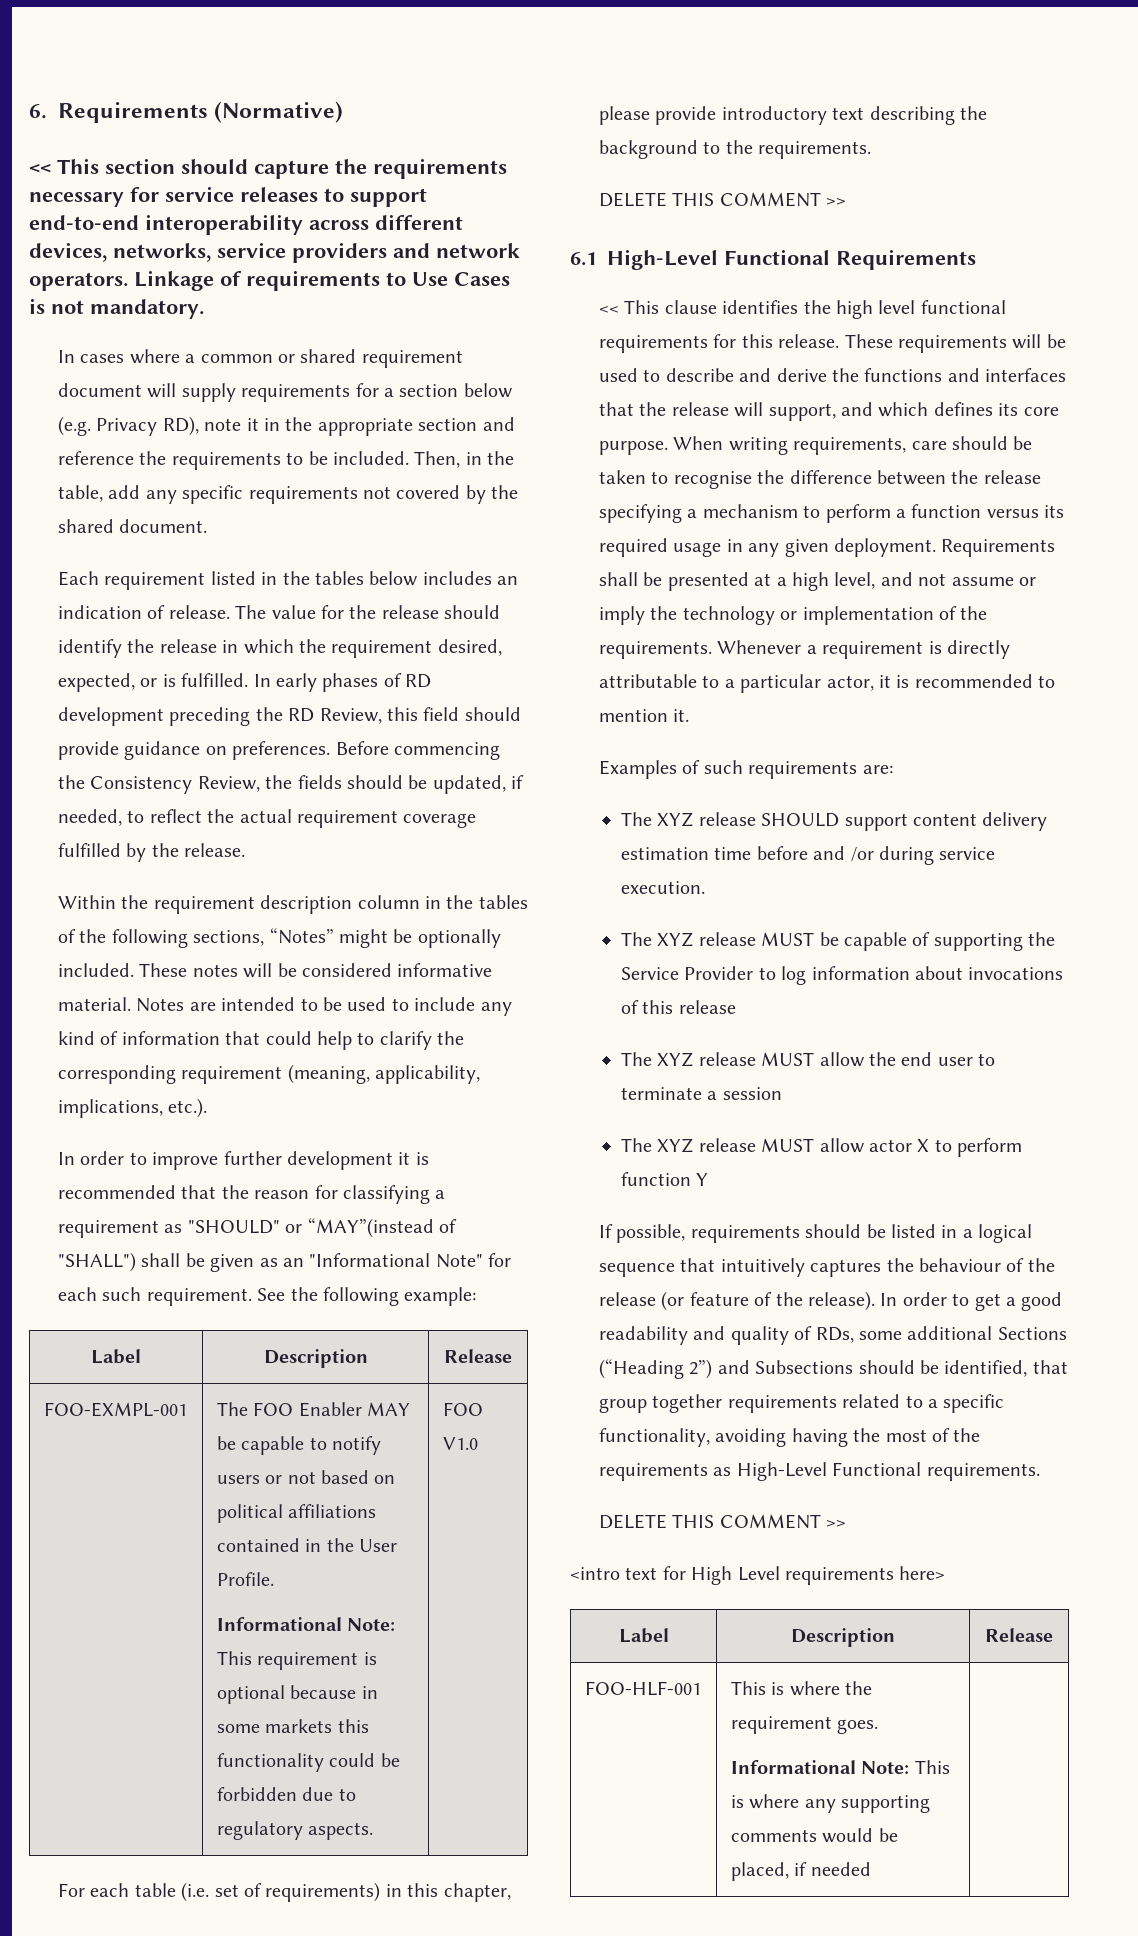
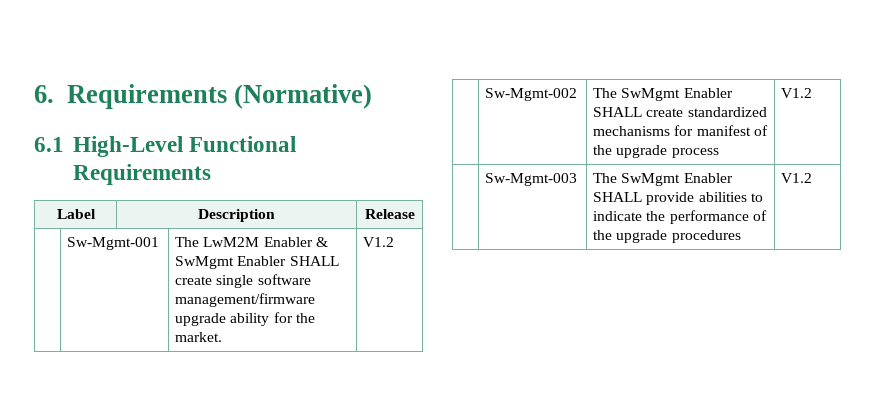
- << This section should capture the requirements necessary for service releases to support end-to-end interoperability across different devices, networks, service providers and network operators. Linkage of requirements to Use Cases is not mandatory.
- In cases where a common or shared requirement document will supply requirements for a section below (e.g. Privacy RD), note it in the appropriate section and reference the requirements to be included. Then, in the table, add any specific requirements not covered by the shared document.
- Each requirement listed in the tables below includes an indication of release. The value for the release should identify the release in which the requirement desired, expected, or is fulfilled. In early phases of RD development preceding the RD Review, this field should provide guidance on preferences. Before commencing the Consistency Review, the fields should be updated, if needed, to reflect the actual requirement coverage fulfilled by the release.
- Within the requirement description column in the tables of the following sections, “Notes” might be optionally included. These notes will be considered informative material. Notes are intended to be used to include any kind of information that could help to clarify the corresponding requirement (meaning, applicability, implications, etc.).
- In order to improve further development it is recommended that the reason for classifying a requirement as "SHOULD" or “MAY”(instead of "SHALL") shall be given as an "Informational Note" for each such requirement. See the following example:
+ 6.1 High-Level Functional Requirements
  Label | Description | Release
- FOO-EXMPL-001 | The FOO Enabler MAY be capable to notify users or not based on political affiliations contained in the User Profile.
- Informational Note: This requirement is optional because in some markets this functionality could be forbidden due to regulatory aspects. | FOO V1.0
- For each table (i.e. set of requirements) in this chapter, please provide introductory text describing the background to the requirements.
- DELETE THIS COMMENT >>
- 6.1 High-Level Functional Requirements
- << This clause identifies the high level functional requirements for this release. These requirements will be used to describe and derive the functions and interfaces that the release will support, and which defines its core purpose. When writing requirements, care should be taken to recognise the difference between the release specifying a mechanism to perform a function versus its required usage in any given deployment. Requirements shall be presented at a high level, and not assume or imply the technology or implementation of the requirements. Whenever a requirement is directly attributable to a particular actor, it is recommended to mention it.
- Examples of such requirements are:
- The XYZ release SHOULD support content delivery estimation time before and /or during service execution.
- The XYZ release MUST be capable of supporting the Service Provider to log information about invocations of this release
- The XYZ release MUST allow the end user to terminate a session
- The XYZ release MUST allow actor X to perform function Y
- If possible, requirements should be listed in a logical sequence that intuitively captures the behaviour of the release (or feature of the release). In order to get a good readability and quality of RDs, some additional Sections (“Heading 2”) and Subsections should be identified, that group together requirements related to a specific functionality, avoiding having the most of the requirements as High-Level Functional requirements.
- DELETE THIS COMMENT >>
- <intro text for High Level requirements here>
- Label | Description | Release
- FOO-HLF-001 | This is where the requirement goes.
- Informational Note: This is where any supporting comments would be placed, if needed |
+ | Sw-Mgmt-001 | The LwM2M Enabler & SwMgmt Enabler SHALL create single software management/firmware upgrade ability for the market. | V1.2
+ | Sw-Mgmt-002 | The SwMgmt Enabler SHALL create standardized mechanisms for manifest of the upgrade process | V1.2
+ | Sw-Mgmt-003 | The SwMgmt Enabler SHALL provide abilities to indicate the performance of the upgrade procedures | V1.2

